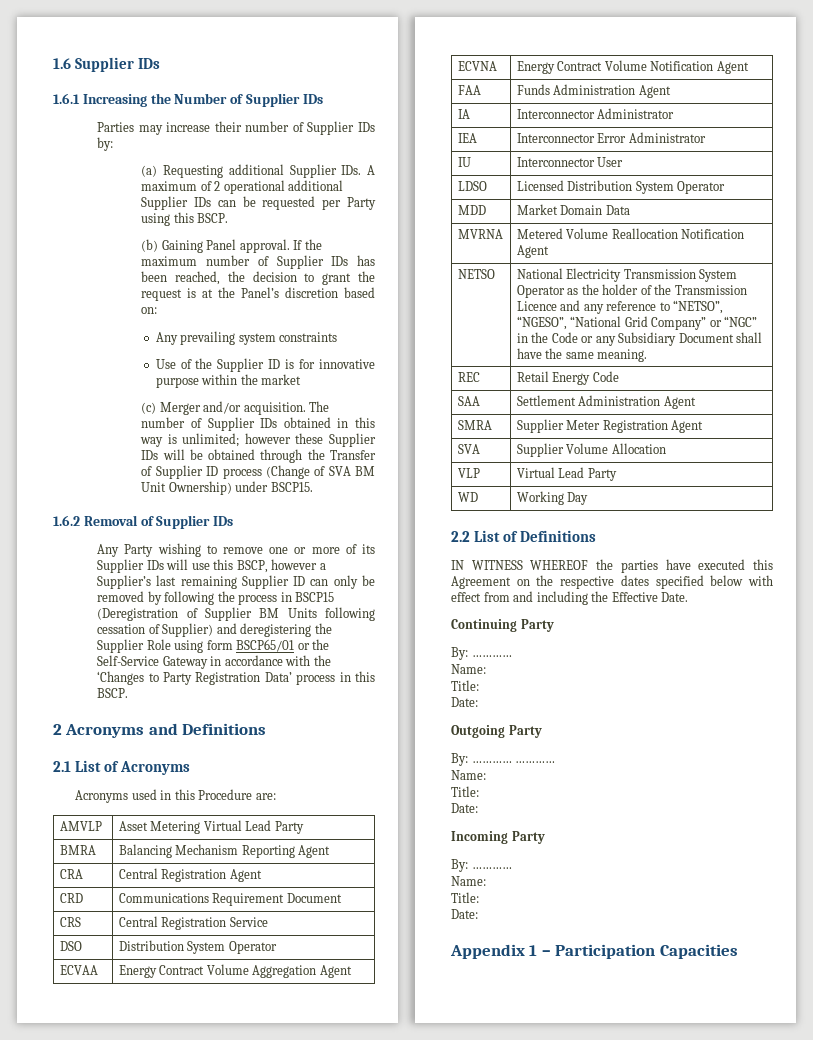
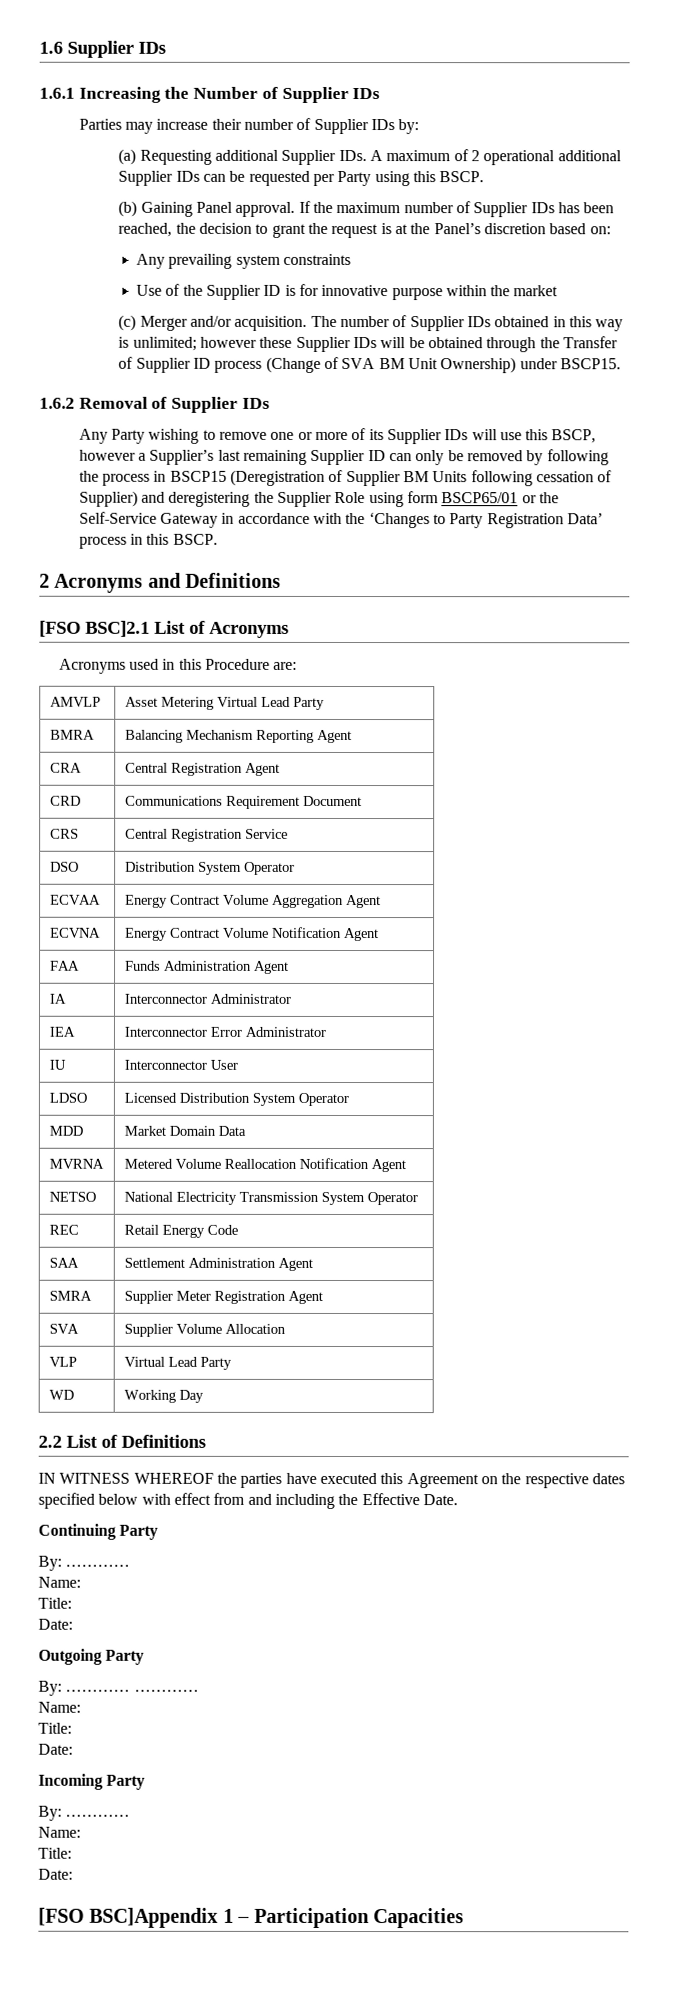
- 2.1 List of Acronyms
+ [FSO BSC]2.1 List of Acronyms
- NETSO | National Electricity Transmission System Operator as the holder of the Transmission Licence and any reference to “NETSO”, “NGESO”, “National Grid Company” or “NGC” in the Code or any Subsidiary Document shall have the same meaning.
+ NETSO | National Electricity Transmission System Operator
- Appendix 1 – Participation Capacities
+ [FSO BSC]Appendix 1 – Participation Capacities

